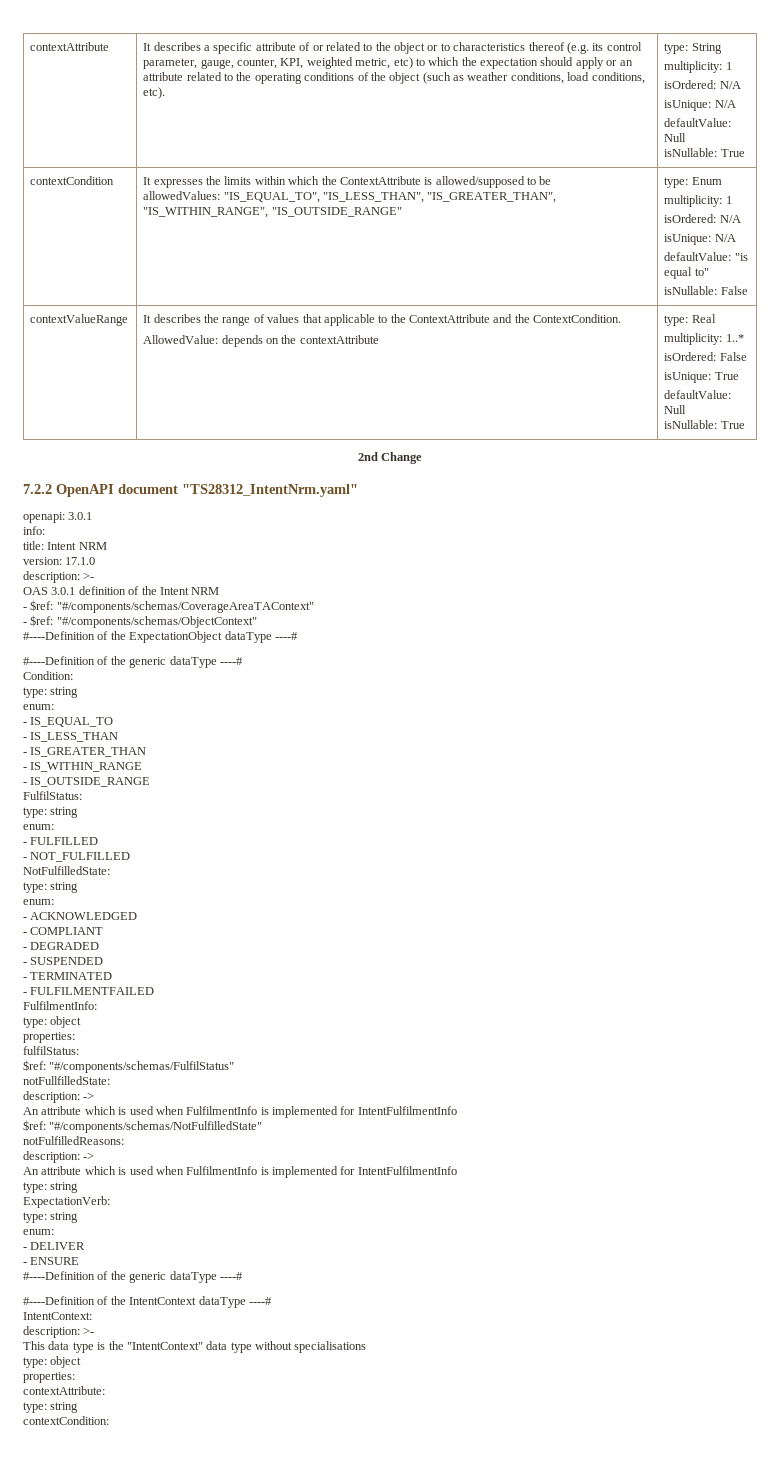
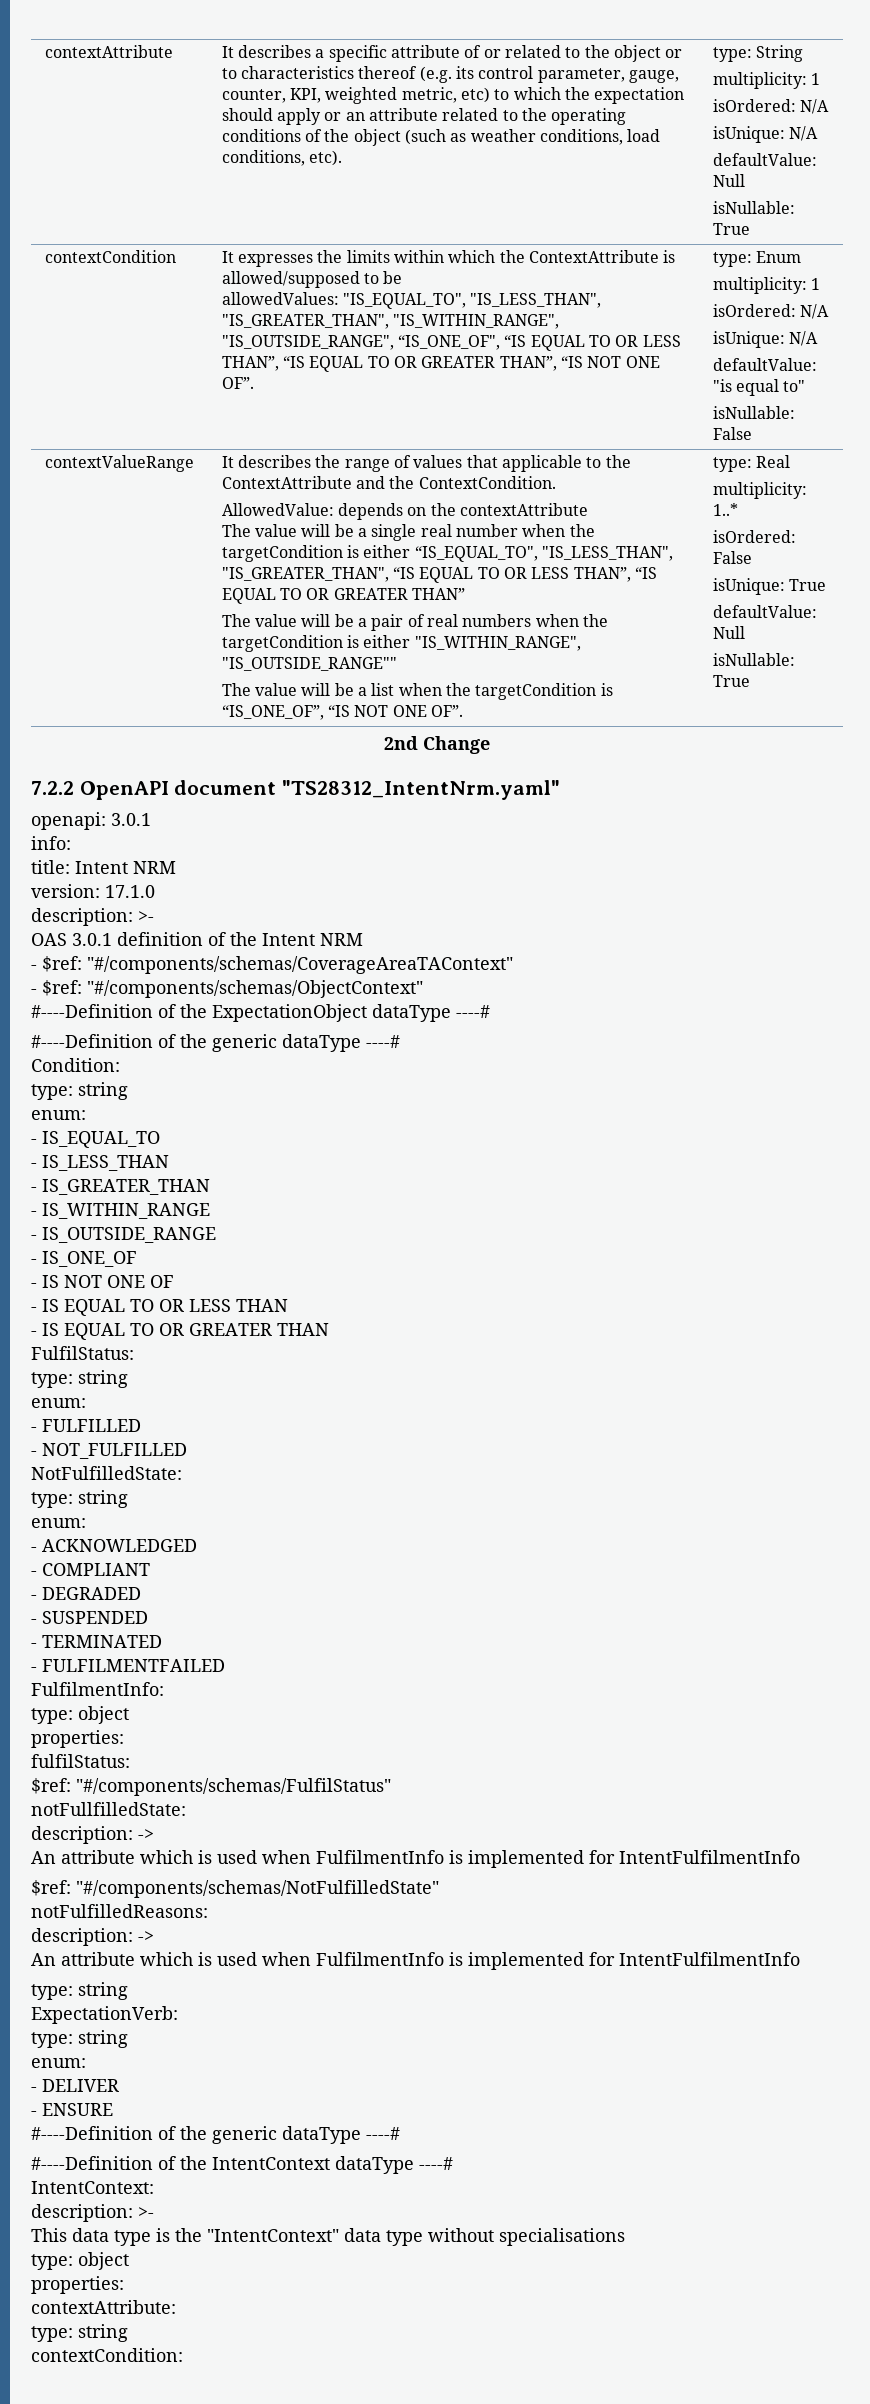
- allowedValues: "IS_EQUAL_TO", "IS_LESS_THAN", "IS_GREATER_THAN", "IS_WITHIN_RANGE", "IS_OUTSIDE_RANGE"
+ allowedValues: "IS_EQUAL_TO", "IS_LESS_THAN", "IS_GREATER_THAN", "IS_WITHIN_RANGE", "IS_OUTSIDE_RANGE", “IS_ONE_OF", “IS EQUAL TO OR LESS THAN”, “IS EQUAL TO OR GREATER THAN”, “IS NOT ONE OF”.
+ The value will be a single real number when the targetCondition is either “IS_EQUAL_TO", "IS_LESS_THAN", "IS_GREATER_THAN", “IS EQUAL TO OR LESS THAN”, “IS EQUAL TO OR GREATER THAN”
+ The value will be a pair of real numbers when the targetCondition is either "IS_WITHIN_RANGE", "IS_OUTSIDE_RANGE""
+ The value will be a list when the targetCondition is “IS_ONE_OF”, “IS NOT ONE OF”.
+ - IS_ONE_OF
+ - IS NOT ONE OF
+ - IS EQUAL TO OR LESS THAN
+ - IS EQUAL TO OR GREATER THAN

